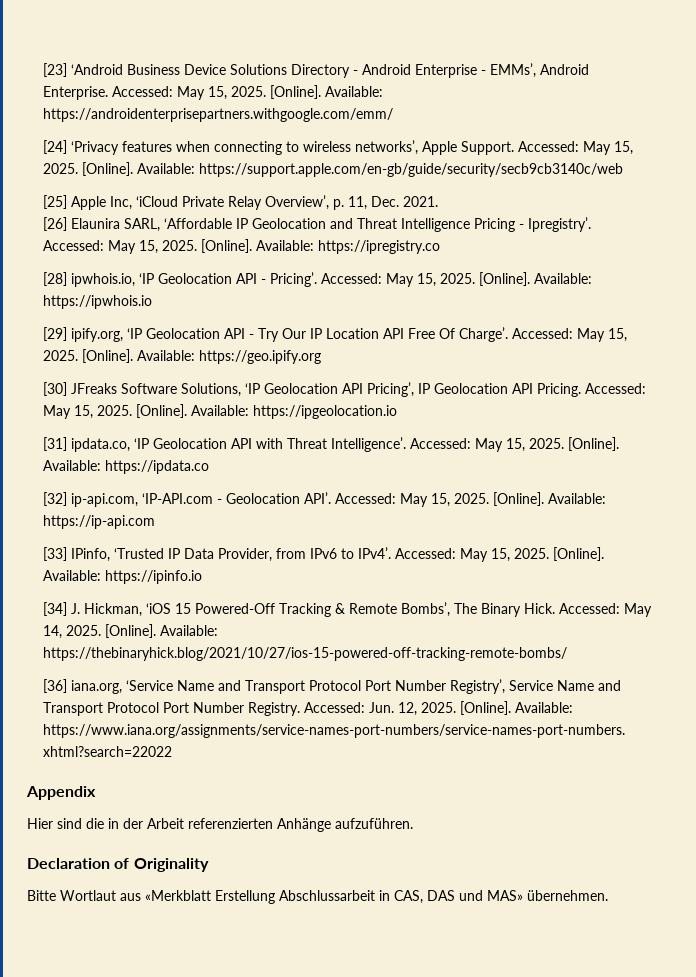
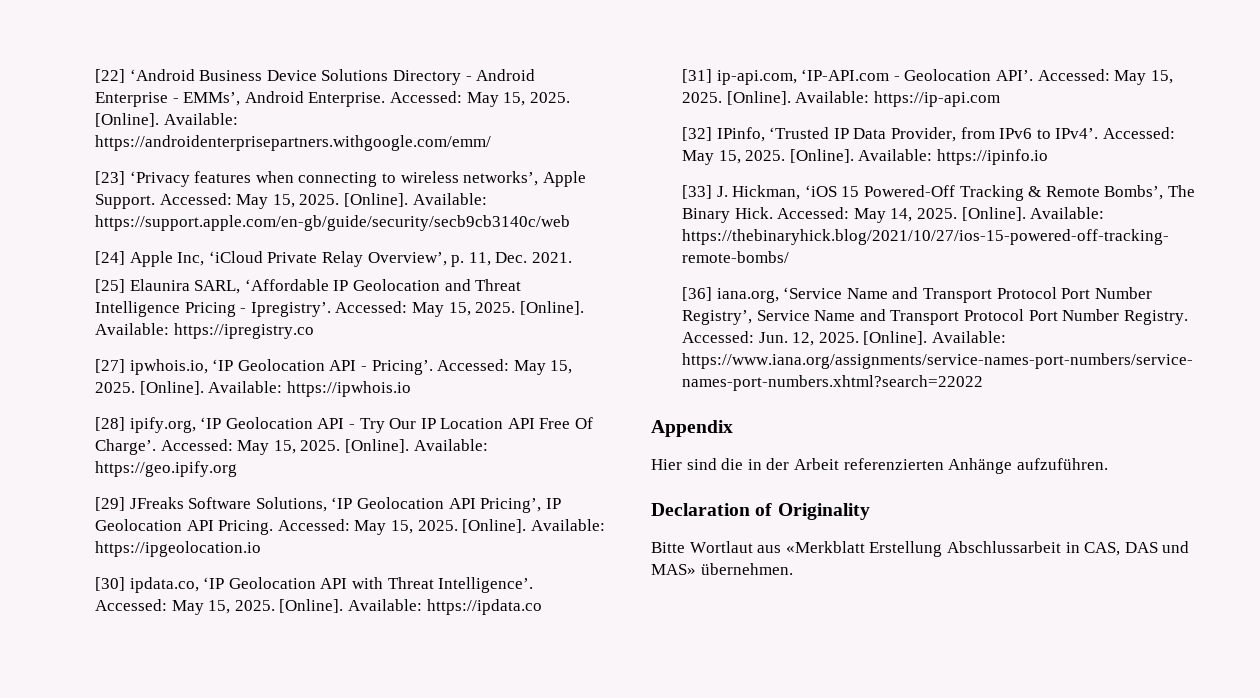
- [23] ‘Android Business Device Solutions Directory - Android Enterprise - EMMs’, Android Enterprise.
+ [22] ‘Android Business Device Solutions Directory - Android Enterprise - EMMs’, Android Enterprise.
- [24] ‘Privacy features when connecting to wireless networks’, Apple Support.
+ [23] ‘Privacy features when connecting to wireless networks’, Apple Support.
- [25] Apple Inc, ‘iCloud Private Relay Overview’, p. 11, Dec. 2021.
+ [24] Apple Inc, ‘iCloud Private Relay Overview’, p. 11, Dec. 2021.
- [26] Elaunira SARL, ‘Affordable IP Geolocation and Threat Intelligence Pricing - Ipregistry’.
+ [25] Elaunira SARL, ‘Affordable IP Geolocation and Threat Intelligence Pricing - Ipregistry’.
- [28] ipwhois.io, ‘IP Geolocation API - Pricing’.
+ [27] ipwhois.io, ‘IP Geolocation API - Pricing’.
- [29] ipify.org, ‘IP Geolocation API - Try Our IP Location API Free Of Charge’.
+ [28] ipify.org, ‘IP Geolocation API - Try Our IP Location API Free Of Charge’.
- [30] JFreaks Software Solutions, ‘IP Geolocation API Pricing’, IP Geolocation API Pricing.
+ [29] JFreaks Software Solutions, ‘IP Geolocation API Pricing’, IP Geolocation API Pricing.
- [31] ipdata.co, ‘IP Geolocation API with Threat Intelligence’.
+ [30] ipdata.co, ‘IP Geolocation API with Threat Intelligence’.
- [32] ip-api.com, ‘IP-API.com - Geolocation API’.
+ [31] ip-api.com, ‘IP-API.com - Geolocation API’.
- [33] IPinfo, ‘Trusted IP Data Provider, from IPv6 to IPv4’.
+ [32] IPinfo, ‘Trusted IP Data Provider, from IPv6 to IPv4’.
- [34] J. Hickman, ‘iOS 15 Powered-Off Tracking & Remote Bombs’, The Binary Hick.
+ [33] J. Hickman, ‘iOS 15 Powered-Off Tracking & Remote Bombs’, The Binary Hick.

